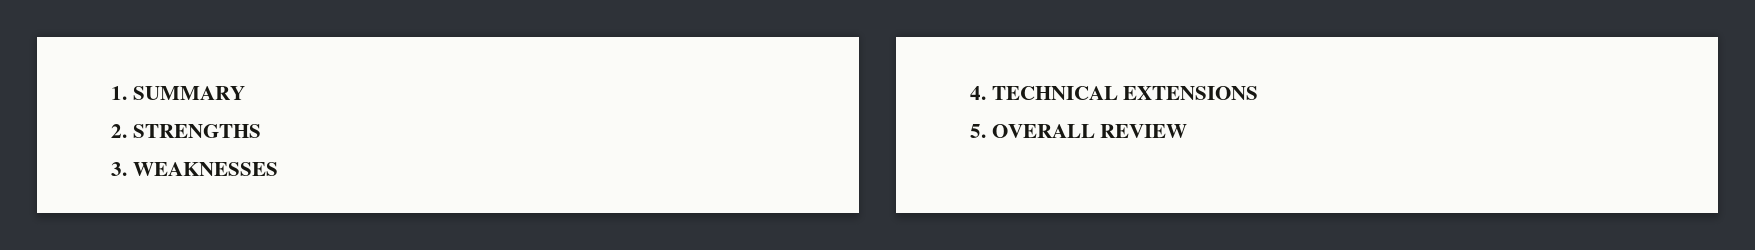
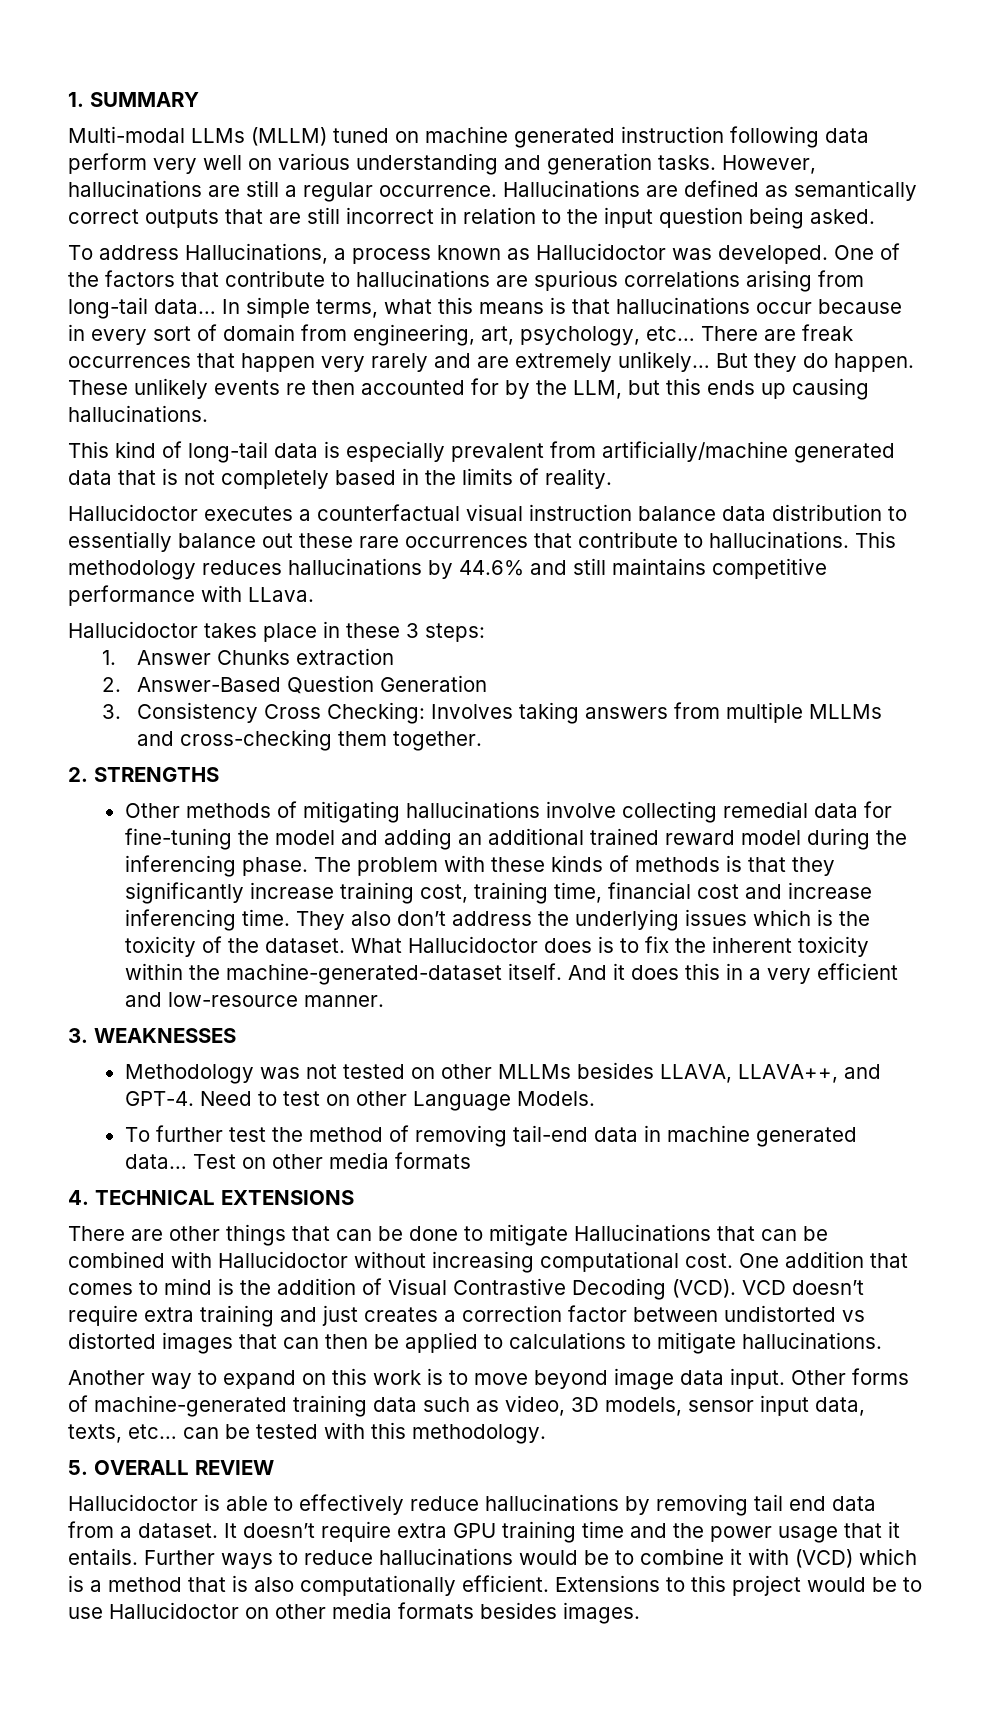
+ Multi-modal LLMs (MLLM) tuned on machine generated instruction following data perform very well on various understanding and generation tasks. However, hallucinations are still a regular occurrence. Hallucinations are defined as semantically correct outputs that are still incorrect in relation to the input question being asked.
+ To address Hallucinations, a process known as Hallucidoctor was developed. One of the factors that contribute to hallucinations are spurious correlations arising from long-tail data… In simple terms, what this means is that hallucinations occur because in every sort of domain from engineering, art, psychology, etc… There are freak occurrences that happen very rarely and are extremely unlikely… But they do happen. These unlikely events re then accounted for by the LLM, but this ends up causing hallucinations.
+ This kind of long-tail data is especially prevalent from artificially/machine generated data that is not completely based in the limits of reality.
+ Hallucidoctor executes a counterfactual visual instruction balance data distribution to essentially balance out these rare occurrences that contribute to hallucinations. This methodology reduces hallucinations by 44.6% and still maintains competitive performance with LLava.
+ Hallucidoctor takes place in these 3 steps:
+ 1. Answer Chunks extraction
+ 2. Answer-Based Question Generation
+ 3. Consistency Cross Checking: Involves taking answers from multiple MLLMs and cross-checking them together.
  2. STRENGTHS
+ Other methods of mitigating hallucinations involve collecting remedial data for fine-tuning the model and adding an additional trained reward model during the inferencing phase. The problem with these kinds of methods is that they significantly increase training cost, training time, financial cost and increase inferencing time. They also don’t address the underlying issues which is the toxicity of the dataset. What Hallucidoctor does is to fix the inherent toxicity within the machine-generated-dataset itself. And it does this in a very efficient and low-resource manner.
  3. WEAKNESSES
+ Methodology was not tested on other MLLMs besides LLAVA, LLAVA++, and GPT-4. Need to test on other Language Models.
+ To further test the method of removing tail-end data in machine generated data… Test on other media formats
  4. TECHNICAL EXTENSIONS
+ There are other things that can be done to mitigate Hallucinations that can be combined with Hallucidoctor without increasing computational cost. One addition that comes to mind is the addition of Visual Contrastive Decoding (VCD). VCD doesn’t require extra training and just creates a correction factor between undistorted vs distorted images that can then be applied to calculations to mitigate hallucinations.
+ Another way to expand on this work is to move beyond image data input. Other forms of machine-generated training data such as video, 3D models, sensor input data, texts, etc… can be tested with this methodology.
  5. OVERALL REVIEW
+ Hallucidoctor is able to effectively reduce hallucinations by removing tail end data from a dataset. It doesn’t require extra GPU training time and the power usage that it entails. Further ways to reduce hallucinations would be to combine it with (VCD) which is a method that is also computationally efficient. Extensions to this project would be to use Hallucidoctor on other media formats besides images.

